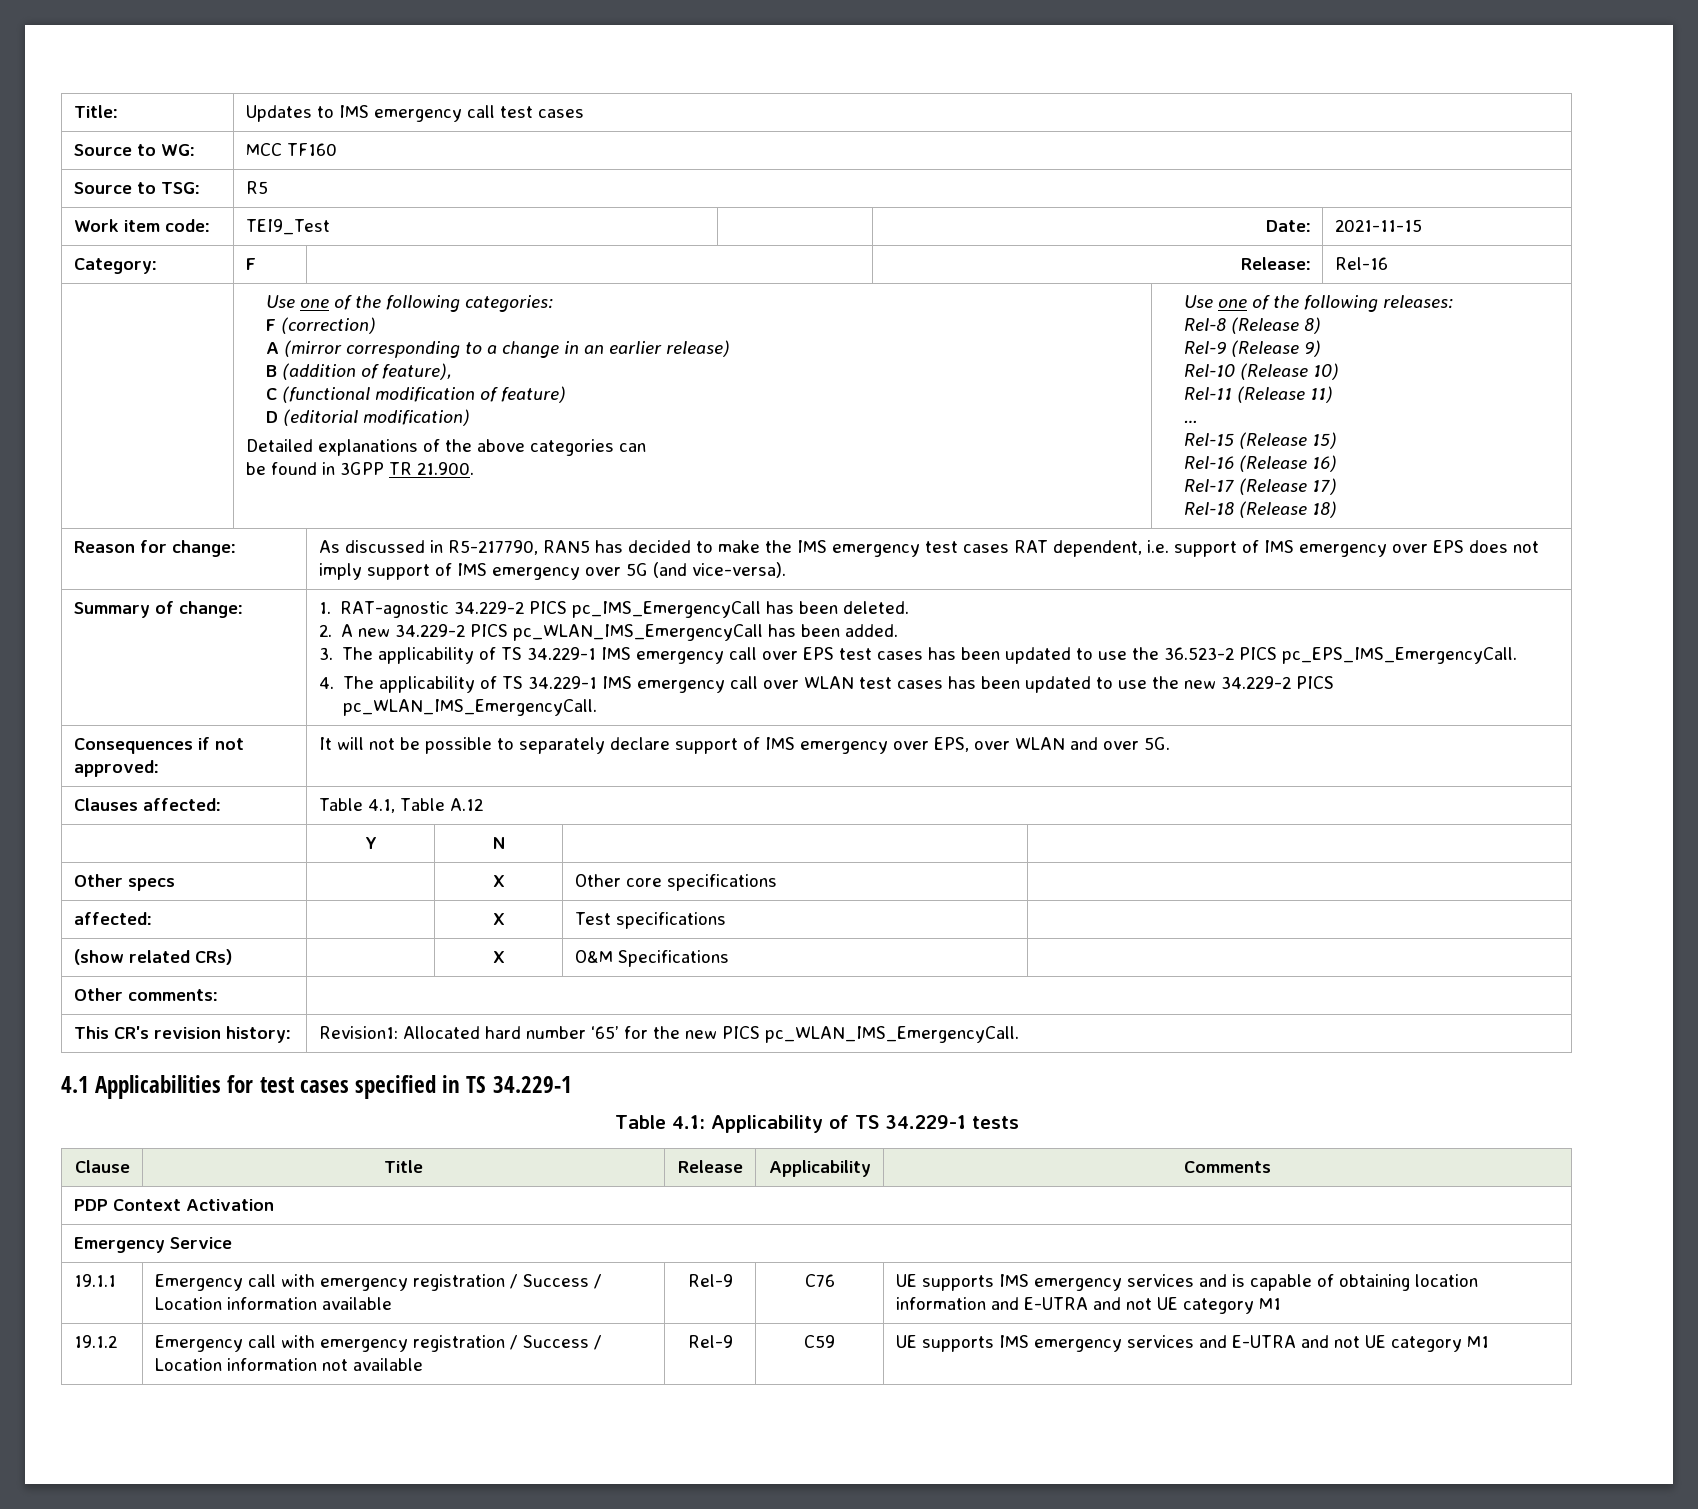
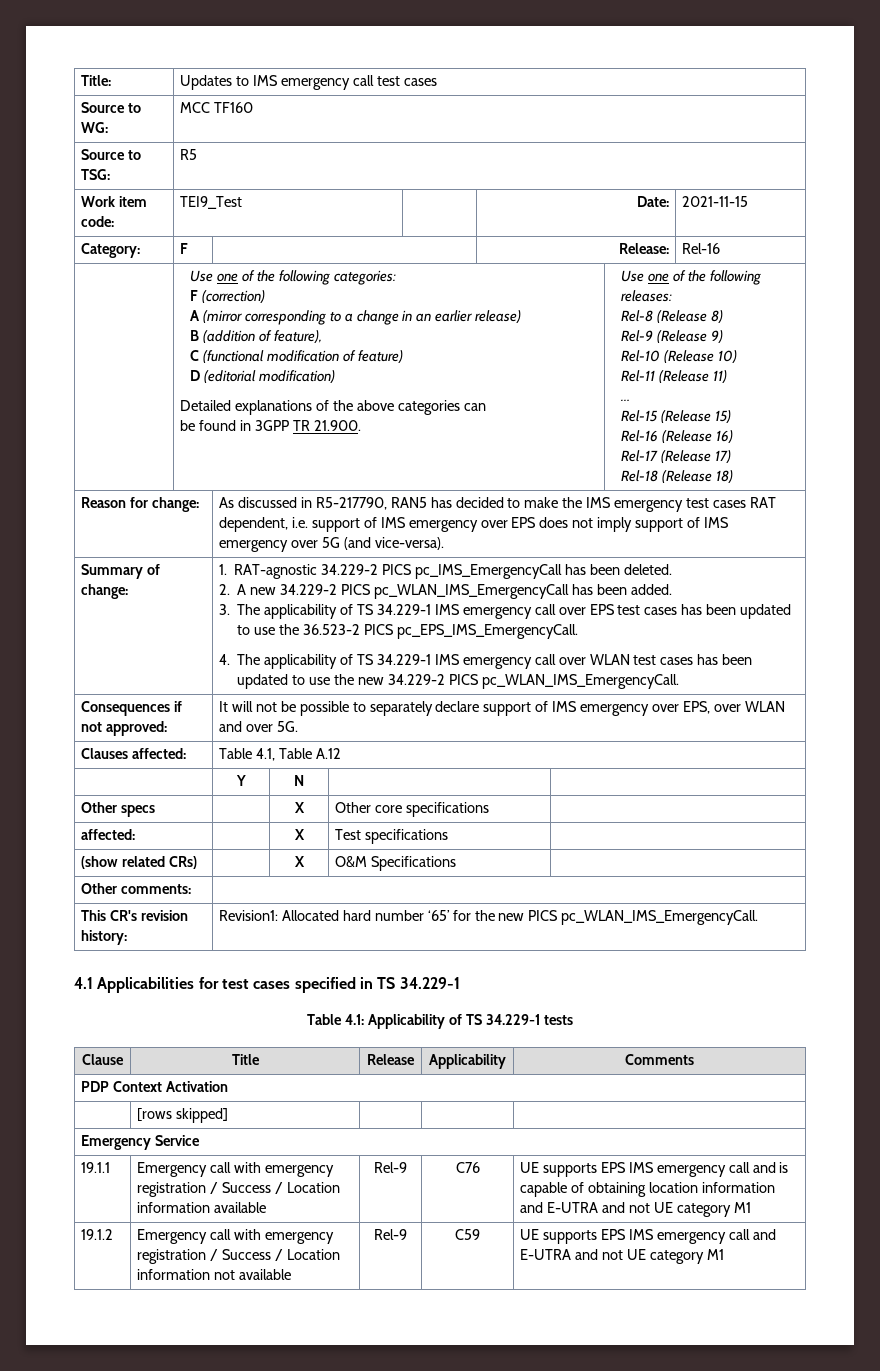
+ | [rows skipped] | | |
- 19.1.1 | Emergency call with emergency registration / Success / Location information available | Rel-9 | C76 | UE supports IMS emergency services and is capable of obtaining location information and E-UTRA and not UE category M1
+ 19.1.1 | Emergency call with emergency registration / Success / Location information available | Rel-9 | C76 | UE supports EPS IMS emergency call and is capable of obtaining location information and E-UTRA and not UE category M1
- 19.1.2 | Emergency call with emergency registration / Success / Location information not available | Rel-9 | C59 | UE supports IMS emergency services and E-UTRA and not UE category M1
+ 19.1.2 | Emergency call with emergency registration / Success / Location information not available | Rel-9 | C59 | UE supports EPS IMS emergency call and E-UTRA and not UE category M1

